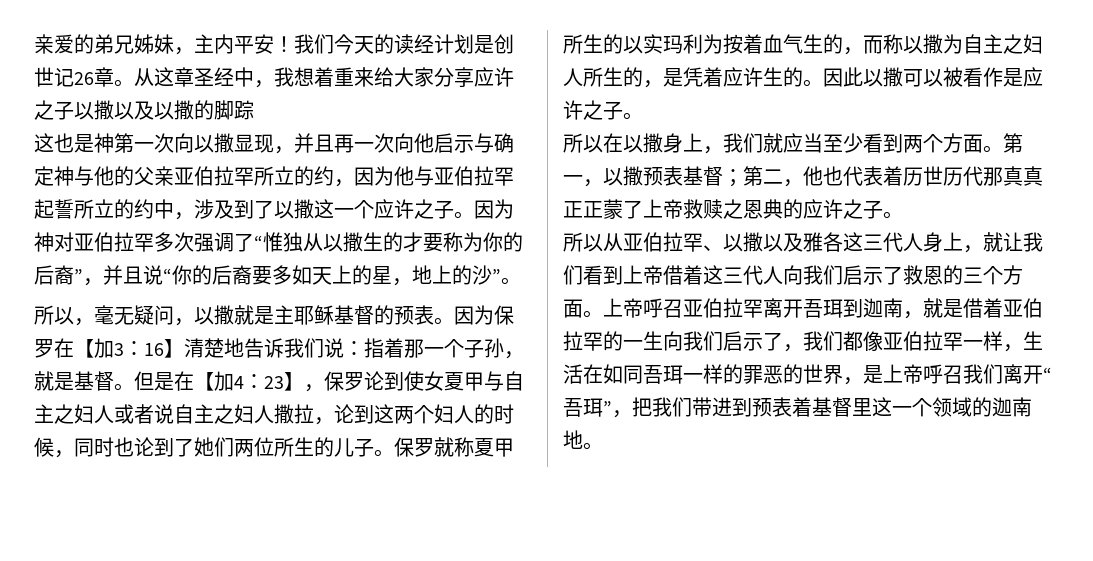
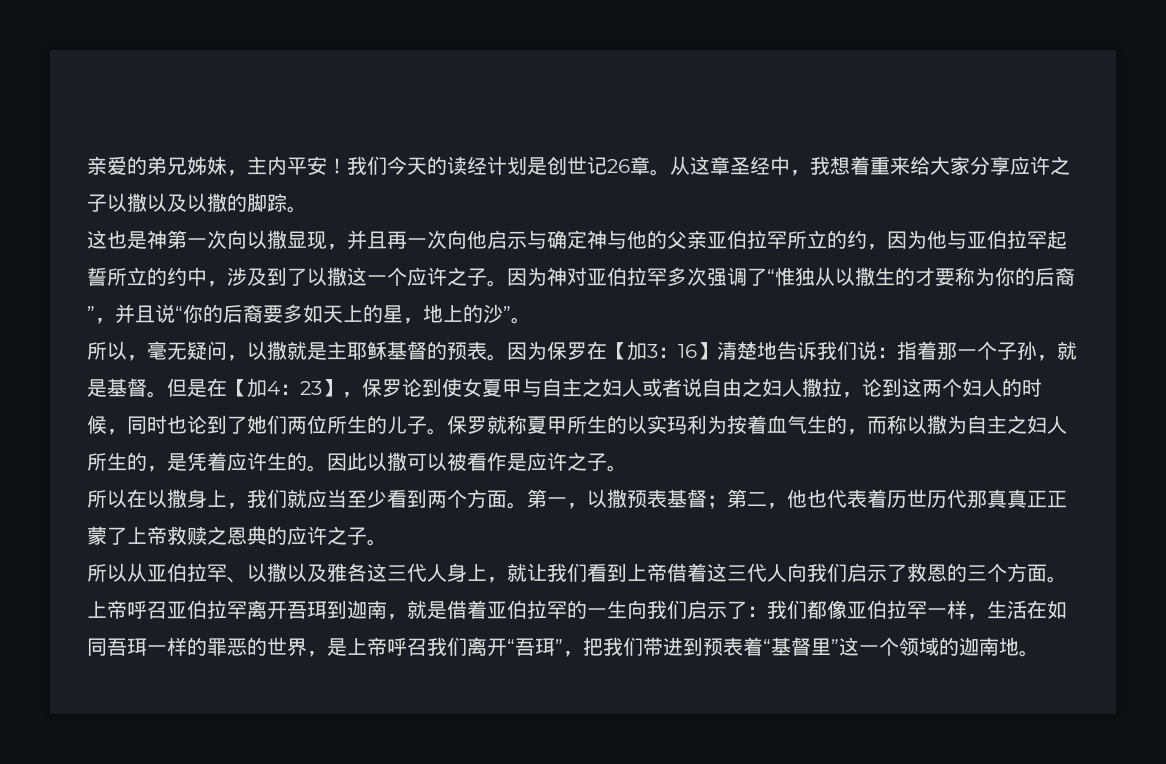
- 从这章圣经中，我想着重来给大家分享应许之子以撒以及以撒的脚踪
+ 从这章圣经中，我想着重来给大家分享应许之子以撒以及以撒的脚踪。
- 但是在【加4：23】，保罗论到使女夏甲与自主之妇人或者说自主之妇人撒拉，论到这两个妇人的时候，同时也论到了她们两位所生的儿子。
+ 但是在【加4：23】，保罗论到使女夏甲与自主之妇人或者说自由之妇人撒拉，论到这两个妇人的时候，同时也论到了她们两位所生的儿子。
- 上帝呼召亚伯拉罕离开吾珥到迦南，就是借着亚伯拉罕的一生向我们启示了，我们都像亚伯拉罕一样，生活在如同吾珥一样的罪恶的世界，是上帝呼召我们离开“吾珥”，把我们带进到预表着基督里这一个领域的迦南地。
+ 上帝呼召亚伯拉罕离开吾珥到迦南，就是借着亚伯拉罕的一生向我们启示了：我们都像亚伯拉罕一样，生活在如同吾珥一样的罪恶的世界，是上帝呼召我们离开“吾珥”，把我们带进到预表着“基督里”这一个领域的迦南地。

